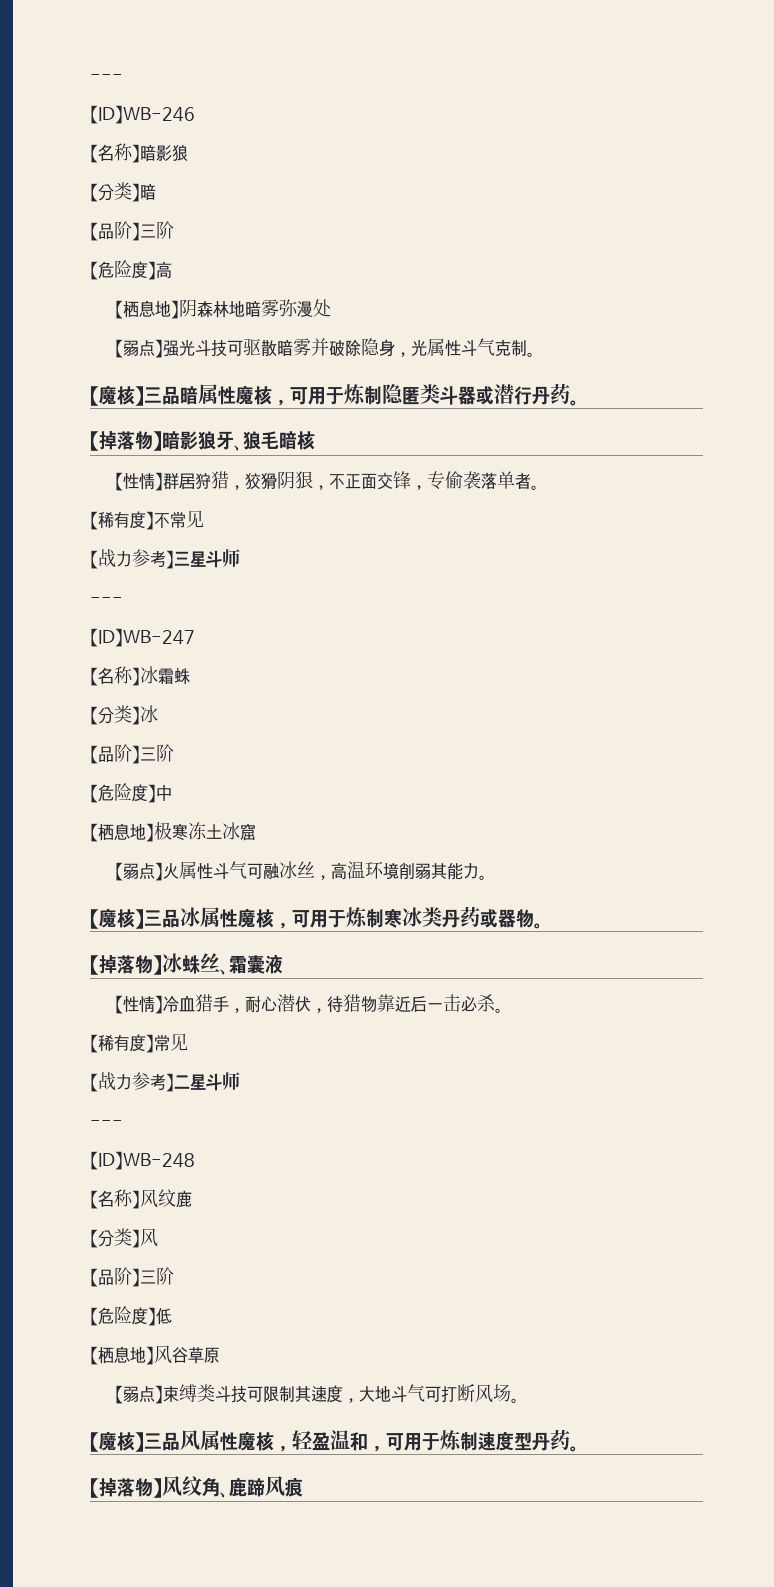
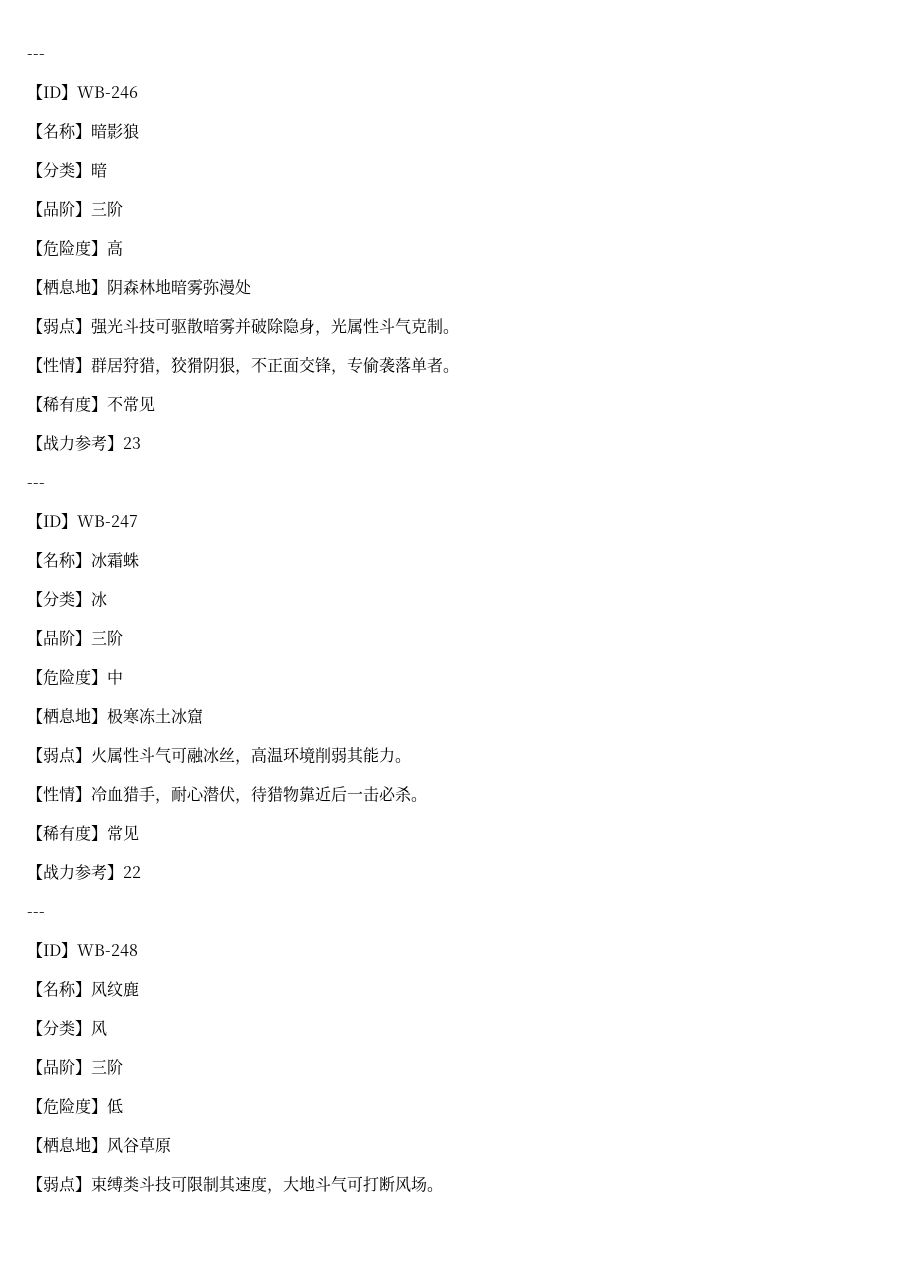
- 【魔核】三品暗属性魔核，可用于炼制隐匿类斗器或潜行丹药。
- 【掉落物】暗影狼牙、狼毛暗核
- 【战力参考】三星斗师
+ 【战力参考】23
- 【魔核】三品冰属性魔核，可用于炼制寒冰类丹药或器物。
- 【掉落物】冰蛛丝、霜囊液
- 【战力参考】二星斗师
+ 【战力参考】22
- 【魔核】三品风属性魔核，轻盈温和，可用于炼制速度型丹药。
- 【掉落物】风纹角、鹿蹄风痕

